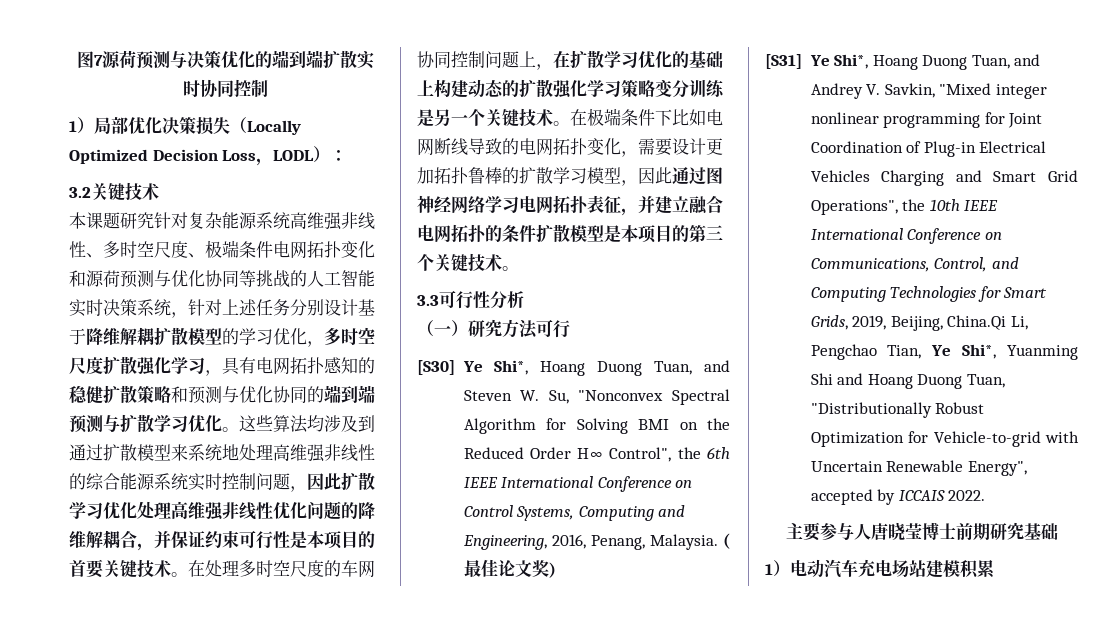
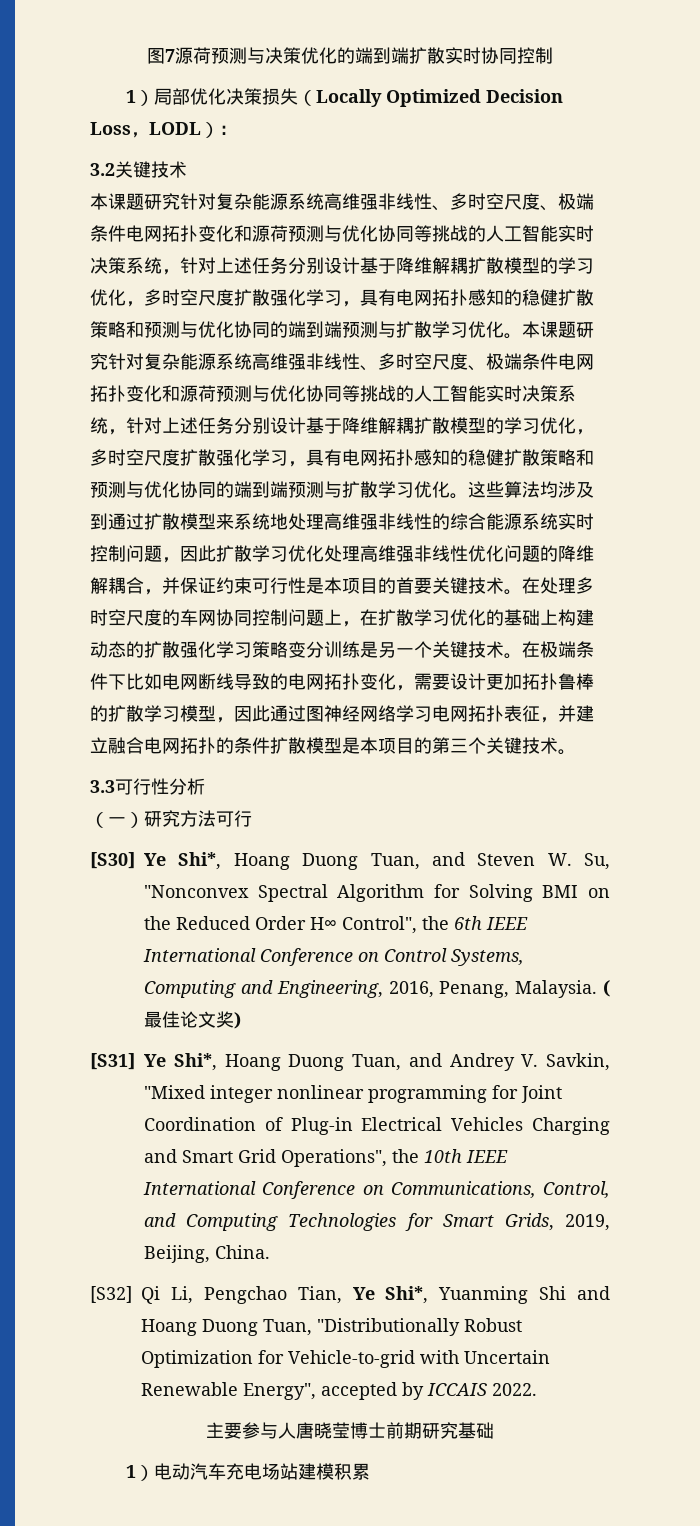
- 本课题研究针对复杂能源系统高维强非线性、多时空尺度、极端条件电网拓扑变化和源荷预测与优化协同等挑战的人工智能实时决策系统，针对上述任务分别设计基于降维解耦扩散模型的学习优化，多时空尺度扩散强化学习，具有电网拓扑感知的稳健扩散策略和预测与优化协同的端到端预测与扩散学习优化。
+ 本课题研究针对复杂能源系统高维强非线性、多时空尺度、极端条件电网拓扑变化和源荷预测与优化协同等挑战的人工智能实时决策系统，针对上述任务分别设计基于降维解耦扩散模型的学习优化，多时空尺度扩散强化学习，具有电网拓扑感知的稳健扩散策略和预测与优化协同的端到端预测与扩散学习优化。本课题研究针对复杂能源系统高维强非线性、多时空尺度、极端条件电网拓扑变化和源荷预测与优化协同等挑战的人工智能实时决策系统，针对上述任务分别设计基于降维解耦扩散模型的学习优化，多时空尺度扩散强化学习，具有电网拓扑感知的稳健扩散策略和预测与优化协同的端到端预测与扩散学习优化。
- [S31] Ye Shi*, Hoang Duong Tuan, and Andrey V. Savkin, "Mixed integer nonlinear programming for Joint Coordination of Plug-in Electrical Vehicles Charging and Smart Grid Operations", the 10th IEEE International Conference on Communications, Control, and Computing Technologies for Smart Grids, 2019, Beijing, China.Qi Li, Pengchao Tian, Ye Shi*, Yuanming Shi and Hoang Duong Tuan, "Distributionally Robust Optimization for Vehicle-to-grid with Uncertain Renewable Energy", accepted by ICCAIS 2022.
+ [S31] Ye Shi*, Hoang Duong Tuan, and Andrey V. Savkin, "Mixed integer nonlinear programming for Joint Coordination of Plug-in Electrical Vehicles Charging and Smart Grid Operations", the 10th IEEE International Conference on Communications, Control, and Computing Technologies for Smart Grids, 2019, Beijing, China.
+ [S32] Qi Li, Pengchao Tian, Ye Shi*, Yuanming Shi and Hoang Duong Tuan, "Distributionally Robust Optimization for Vehicle-to-grid with Uncertain Renewable Energy", accepted by ICCAIS 2022.

